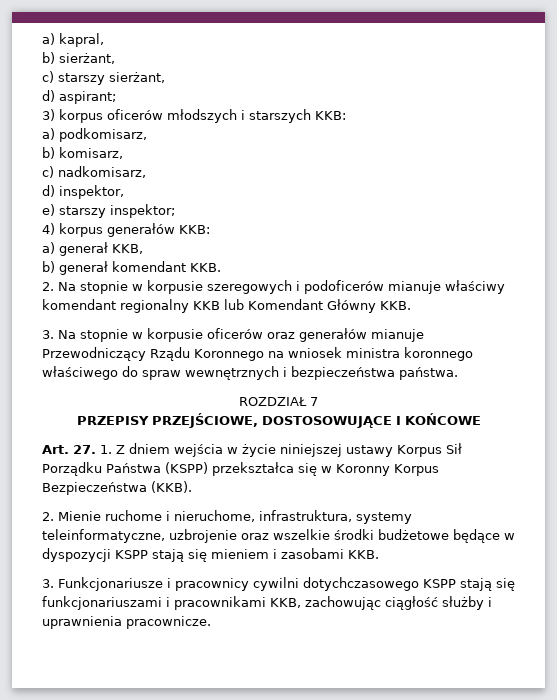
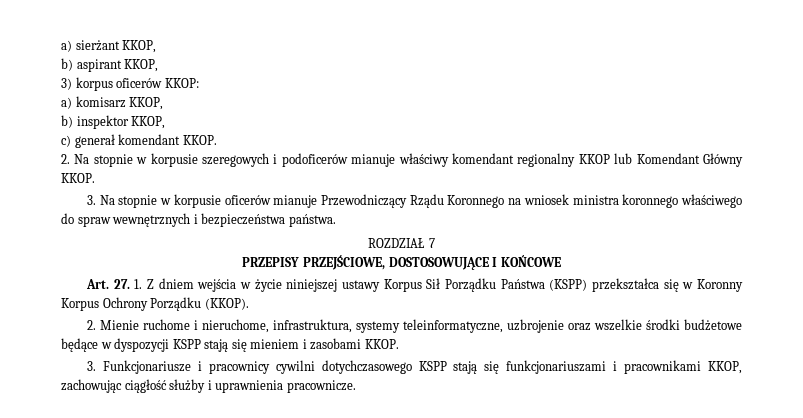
- a) kapral,
- b) sierżant,
- c) starszy sierżant,
- d) aspirant;
+ a) sierżant KKOP,
+ b) aspirant KKOP,
- 3) korpus oficerów młodszych i starszych KKB:
- a) podkomisarz,
- b) komisarz,
- c) nadkomisarz,
- d) inspektor,
- e) starszy inspektor;
- 4) korpus generałów KKB:
- a) generał KKB,
- b) generał komendant KKB.
+ 3) korpus oficerów KKOP:
+ a) komisarz KKOP,
+ b) inspektor KKOP,
+ c) generał komendant KKOP.
- 2. Na stopnie w korpusie szeregowych i podoficerów mianuje właściwy komendant regionalny KKB lub Komendant Główny KKB.
+ 2. Na stopnie w korpusie szeregowych i podoficerów mianuje właściwy komendant regionalny KKOP lub Komendant Główny KKOP.
- 3. Na stopnie w korpusie oficerów oraz generałów mianuje Przewodniczący Rządu Koronnego na wniosek ministra koronnego właściwego do spraw wewnętrznych i bezpieczeństwa państwa.
+ 3. Na stopnie w korpusie oficerów mianuje Przewodniczący Rządu Koronnego na wniosek ministra koronnego właściwego do spraw wewnętrznych i bezpieczeństwa państwa.
- Art. 27. 1. Z dniem wejścia w życie niniejszej ustawy Korpus Sił Porządku Państwa (KSPP) przekształca się w Koronny Korpus Bezpieczeństwa (KKB).
+ Art. 27. 1. Z dniem wejścia w życie niniejszej ustawy Korpus Sił Porządku Państwa (KSPP) przekształca się w Koronny Korpus Ochrony Porządku (KKOP).
- 2. Mienie ruchome i nieruchome, infrastruktura, systemy teleinformatyczne, uzbrojenie oraz wszelkie środki budżetowe będące w dyspozycji KSPP stają się mieniem i zasobami KKB.
+ 2. Mienie ruchome i nieruchome, infrastruktura, systemy teleinformatyczne, uzbrojenie oraz wszelkie środki budżetowe będące w dyspozycji KSPP stają się mieniem i zasobami KKOP.
- 3. Funkcjonariusze i pracownicy cywilni dotychczasowego KSPP stają się funkcjonariuszami i pracownikami KKB, zachowując ciągłość służby i uprawnienia pracownicze.
+ 3. Funkcjonariusze i pracownicy cywilni dotychczasowego KSPP stają się funkcjonariuszami i pracownikami KKOP, zachowując ciągłość służby i uprawnienia pracownicze.

